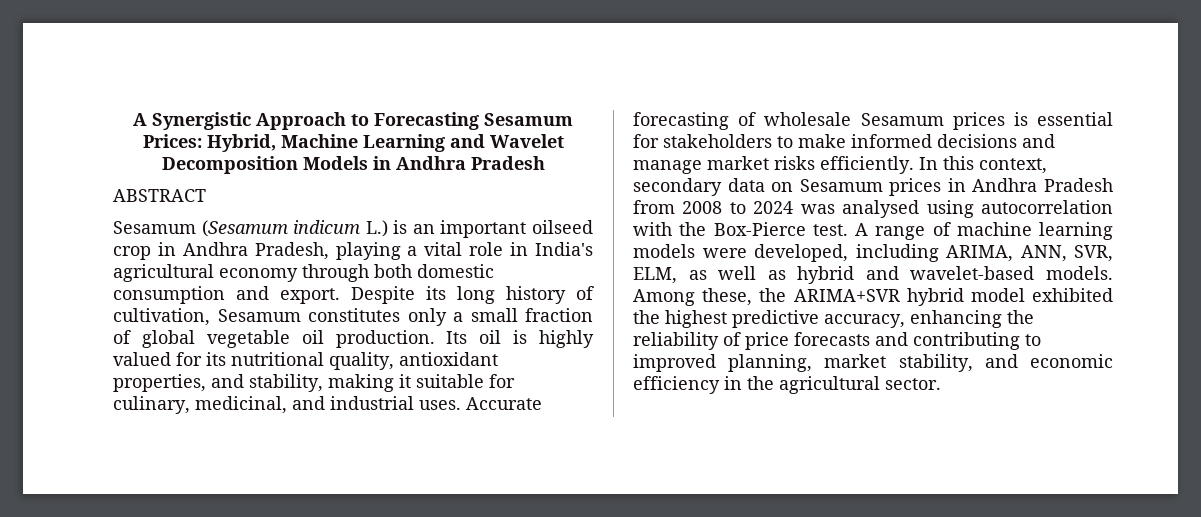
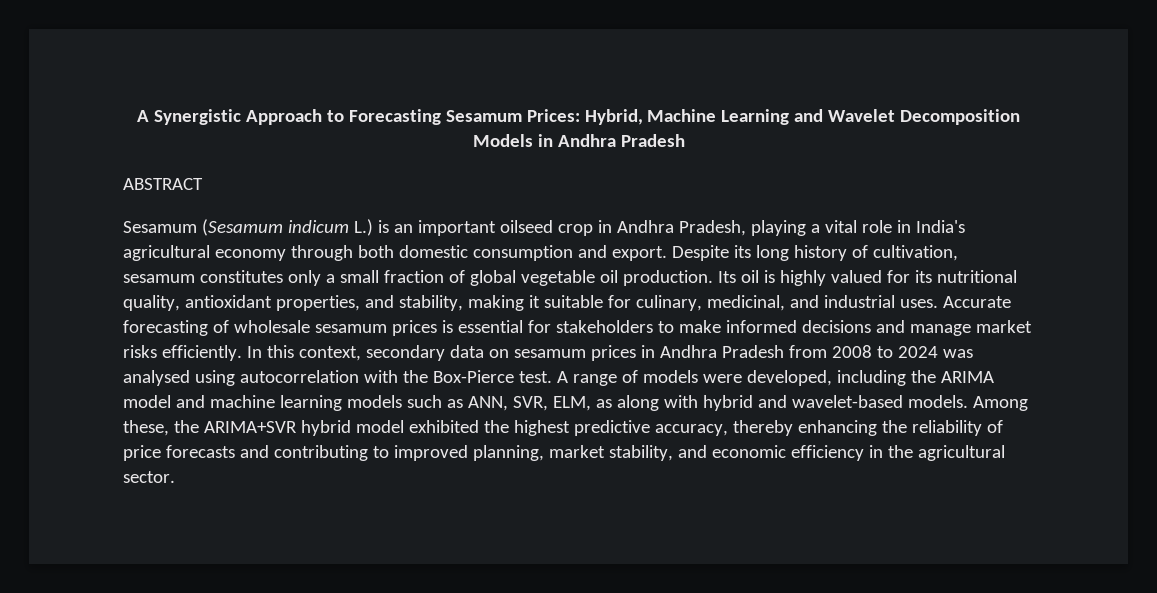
- Despite its long history of cultivation, Sesamum constitutes only a small fraction of global vegetable oil production.
+ Despite its long history of cultivation, sesamum constitutes only a small fraction of global vegetable oil production.
- Accurate forecasting of wholesale Sesamum prices is essential for stakeholders to make informed decisions and manage market risks efficiently.
+ Accurate forecasting of wholesale sesamum prices is essential for stakeholders to make informed decisions and manage market risks efficiently.
- In this context, secondary data on Sesamum prices in Andhra Pradesh from 2008 to 2024 was analysed using autocorrelation with the Box-Pierce test.
+ In this context, secondary data on sesamum prices in Andhra Pradesh from 2008 to 2024 was analysed using autocorrelation with the Box-Pierce test.
- A range of machine learning models were developed, including ARIMA, ANN, SVR, ELM, as well as hybrid and wavelet-based models.
+ A range of models were developed, including the ARIMA model and machine learning models such as ANN, SVR, ELM, as along with hybrid and wavelet-based models.
- Among these, the ARIMA+SVR hybrid model exhibited the highest predictive accuracy, enhancing the reliability of price forecasts and contributing to improved planning, market stability, and economic efficiency in the agricultural sector.
+ Among these, the ARIMA+SVR hybrid model exhibited the highest predictive accuracy, thereby enhancing the reliability of price forecasts and contributing to improved planning, market stability, and economic efficiency in the agricultural sector.

